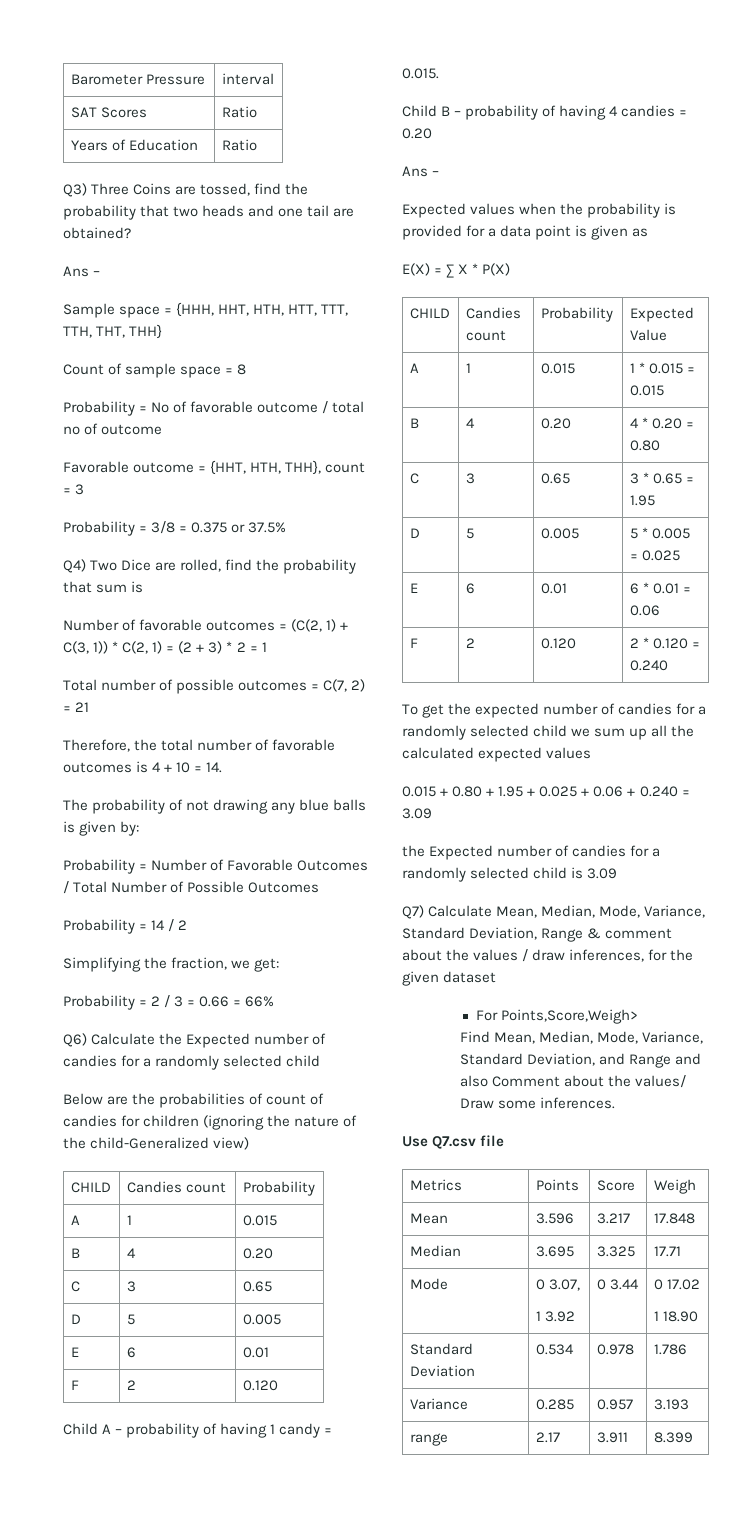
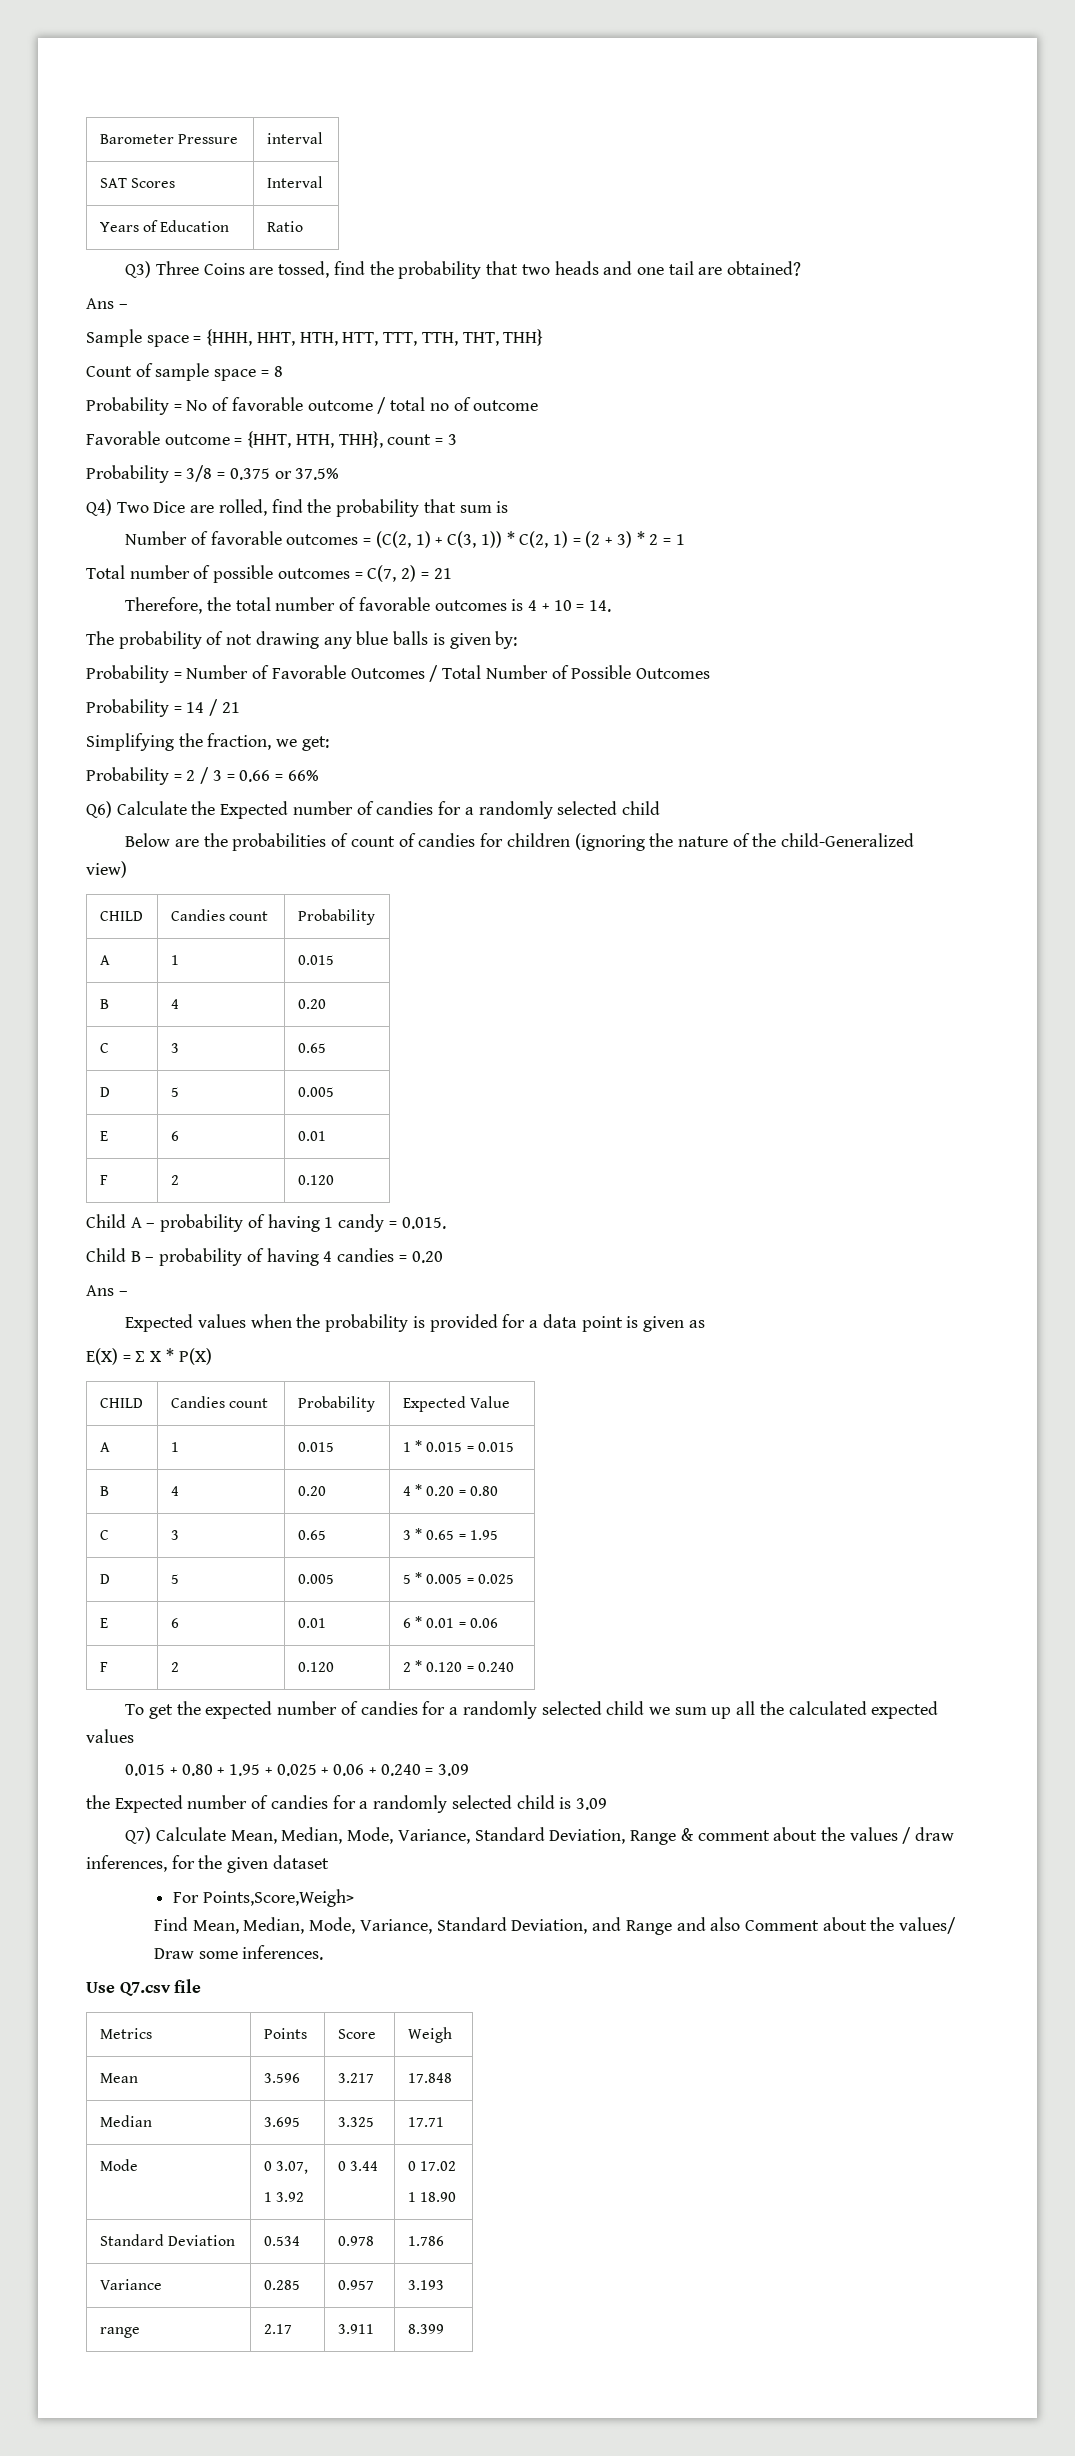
- SAT Scores | Ratio
+ SAT Scores | Interval
- Probability = 14 / 2
+ Probability = 14 / 21

